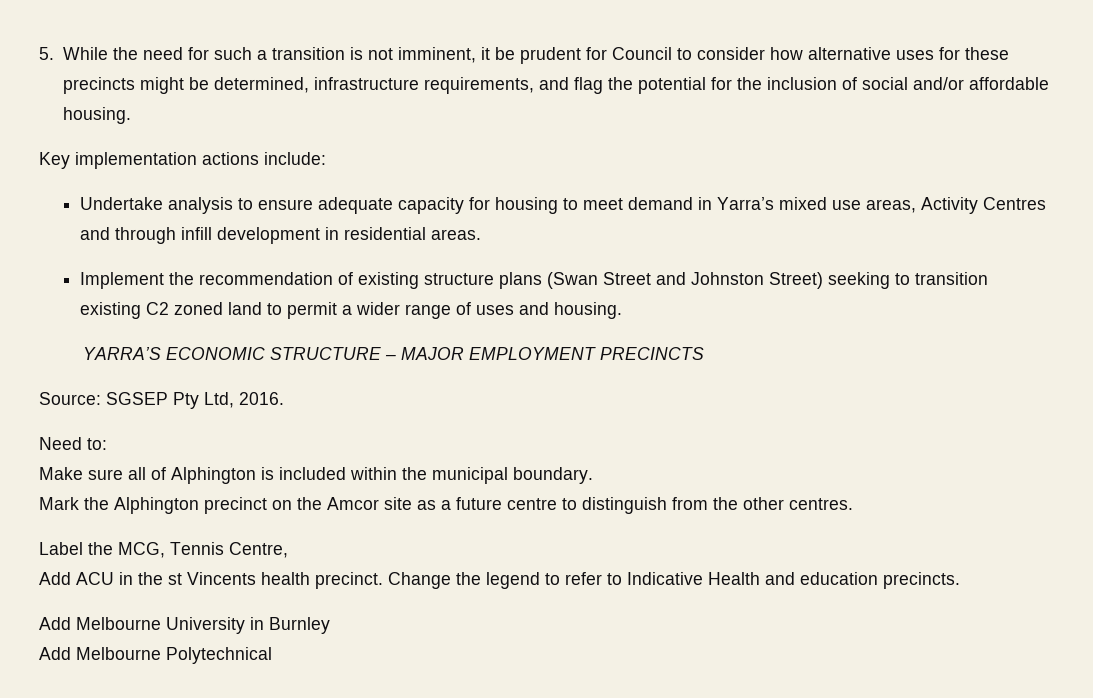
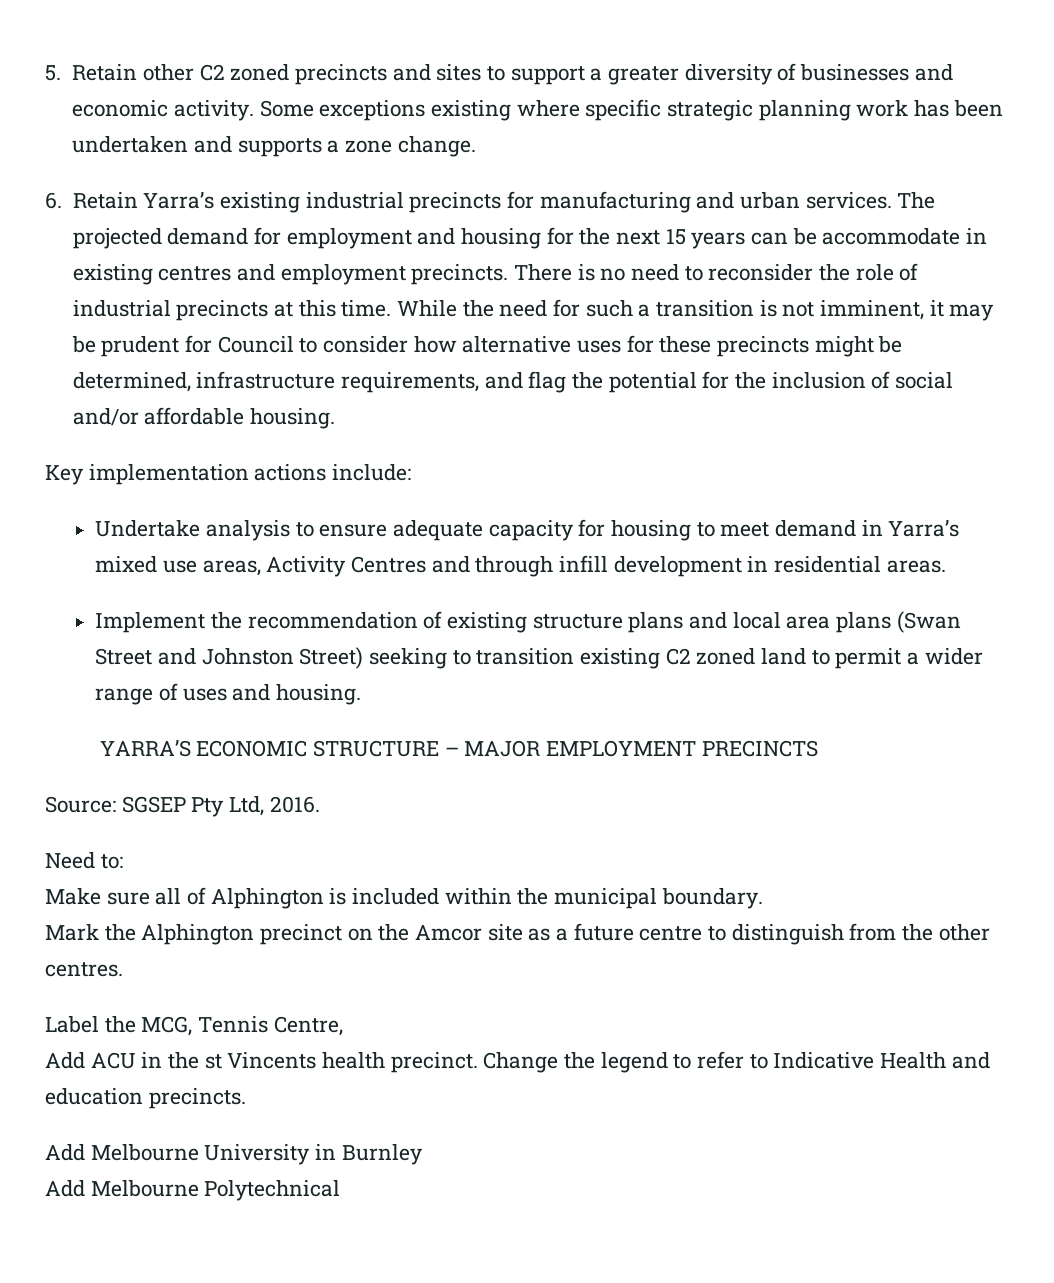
- 5. While the need for such a transition is not imminent, it be prudent for Council to consider how alternative uses for these precincts might be determined, infrastructure requirements, and flag the potential for the inclusion of social and/or affordable housing.
+ 5. Retain other C2 zoned precincts and sites to support a greater diversity of businesses and economic activity. Some exceptions existing where specific strategic planning work has been undertaken and supports a zone change.
+ 6. Retain Yarra’s existing industrial precincts for manufacturing and urban services. The projected demand for employment and housing for the next 15 years can be accommodate in existing centres and employment precincts. There is no need to reconsider the role of industrial precincts at this time. While the need for such a transition is not imminent, it may be prudent for Council to consider how alternative uses for these precincts might be determined, infrastructure requirements, and flag the potential for the inclusion of social and/or affordable housing.
- Implement the recommendation of existing structure plans (Swan Street and Johnston Street) seeking to transition existing C2 zoned land to permit a wider range of uses and housing.
+ Implement the recommendation of existing structure plans and local area plans (Swan Street and Johnston Street) seeking to transition existing C2 zoned land to permit a wider range of uses and housing.

